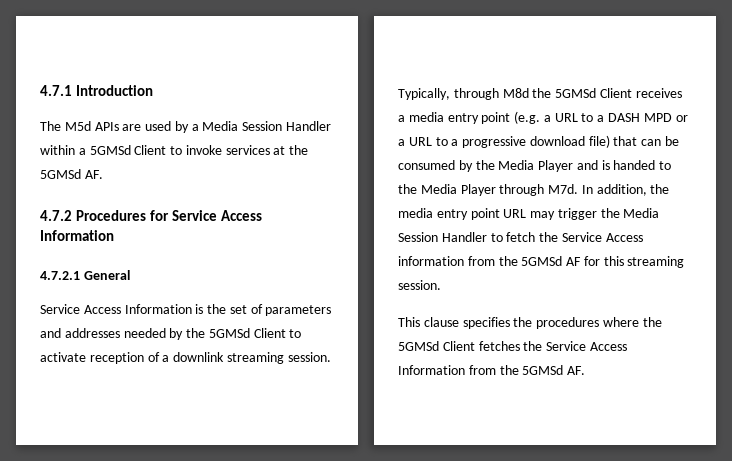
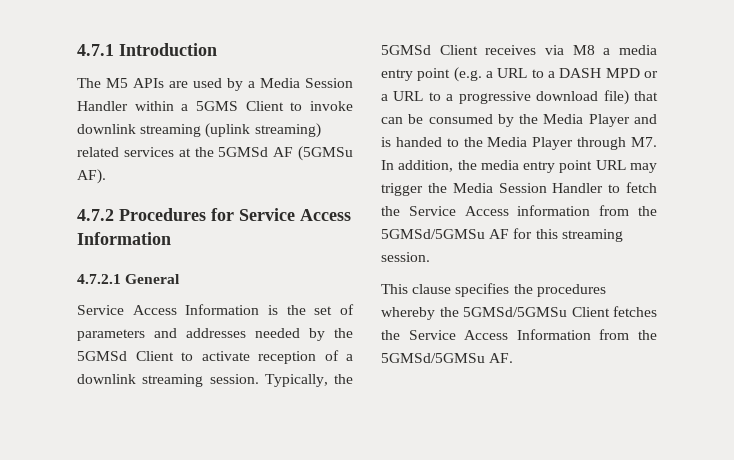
- The M5d APIs are used by a Media Session Handler within a 5GMSd Client to invoke services at the 5GMSd AF.
+ The M5 APIs are used by a Media Session Handler within a 5GMS Client to invoke downlink streaming (uplink streaming) related services at the 5GMSd AF (5GMSu AF).
- Typically, through M8d the 5GMSd Client receives a media entry point (e.g. a URL to a DASH MPD or a URL to a progressive download file) that can be consumed by the Media Player and is handed to the Media Player through M7d. In addition, the media entry point URL may trigger the Media Session Handler to fetch the Service Access information from the 5GMSd AF for this streaming session.
+ Typically, the 5GMSd Client receives via M8 a media entry point (e.g. a URL to a DASH MPD or a URL to a progressive download file) that can be consumed by the Media Player and is handed to the Media Player through M7. In addition, the media entry point URL may trigger the Media Session Handler to fetch the Service Access information from the 5GMSd/5GMSu AF for this streaming session.
- This clause specifies the procedures where the 5GMSd Client fetches the Service Access Information from the 5GMSd AF.
+ This clause specifies the procedures whereby the 5GMSd/5GMSu Client fetches the Service Access Information from the 5GMSd/5GMSu AF.

